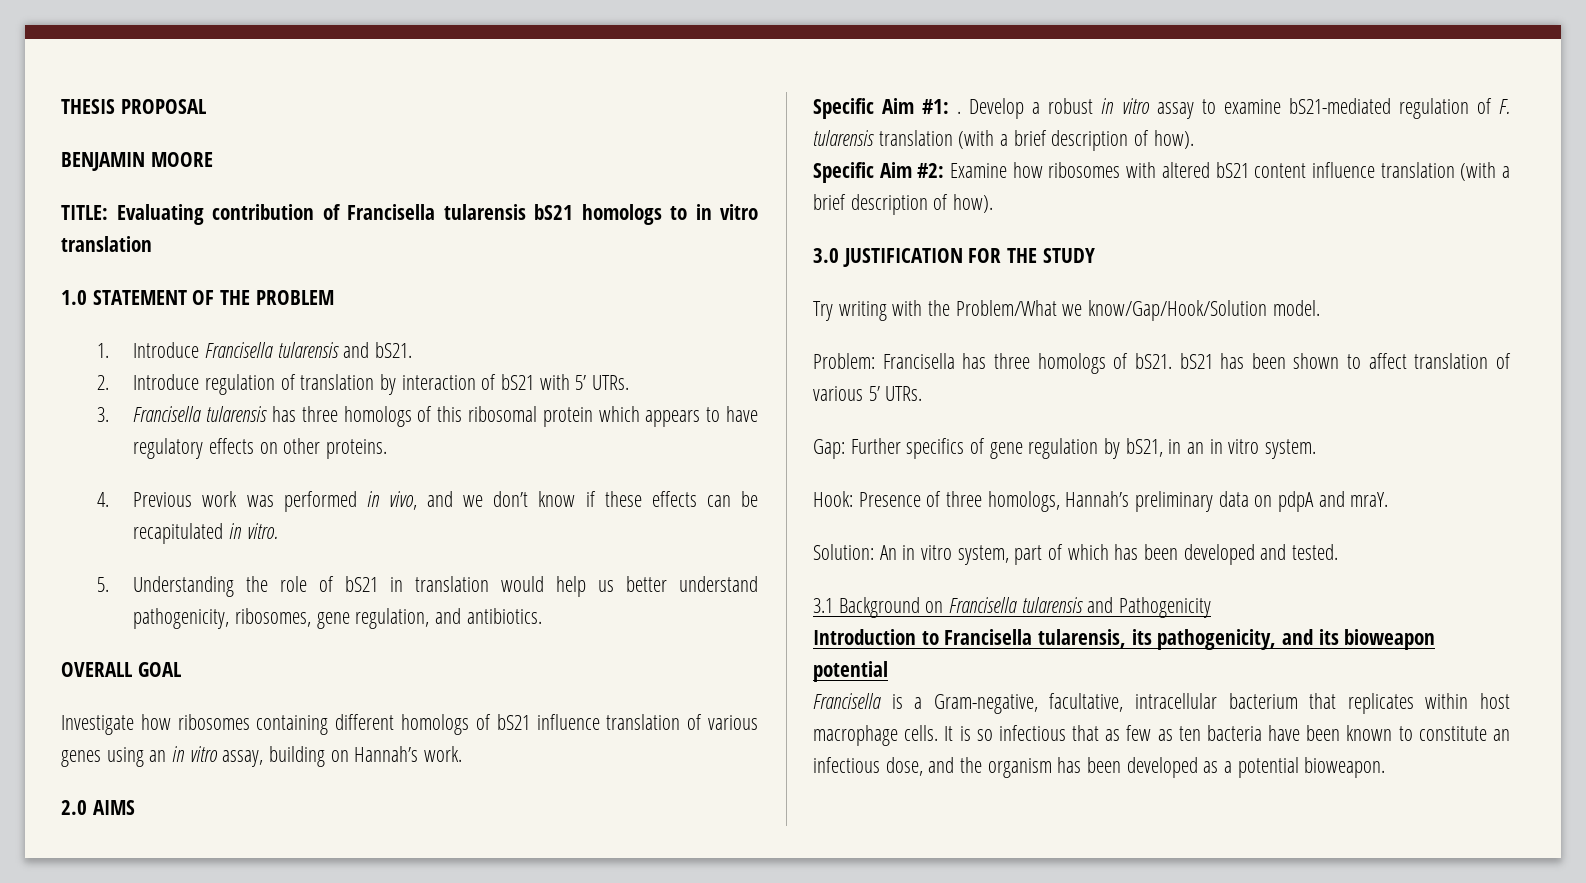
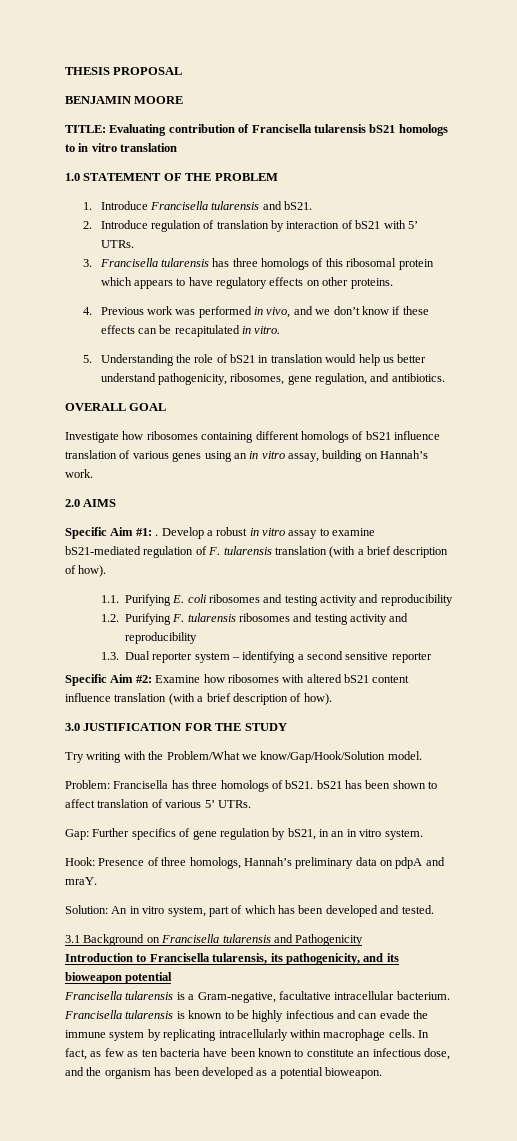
+ 1.1. Purifying E. coli ribosomes and testing activity and reproducibility
+ 1.2. Purifying F. tularensis ribosomes and testing activity and reproducibility
+ 1.3. Dual reporter system – identifying a second sensitive reporter
- Francisella is a Gram-negative, facultative, intracellular bacterium that replicates within host macrophage cells. It is so infectious that as few as ten bacteria have been known to constitute an infectious dose, and the organism has been developed as a potential bioweapon.
+ Francisella tularensis is a Gram-negative, facultative intracellular bacterium. Francisella tularensis is known to be highly infectious and can evade the immune system by replicating intracellularly within macrophage cells. In fact, as few as ten bacteria have been known to constitute an infectious dose, and the organism has been developed as a potential bioweapon.

